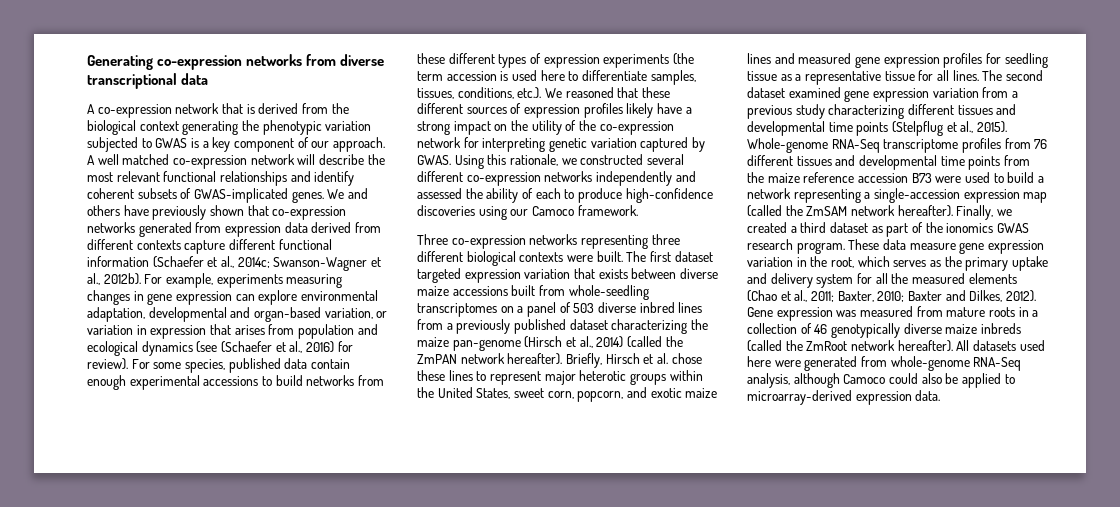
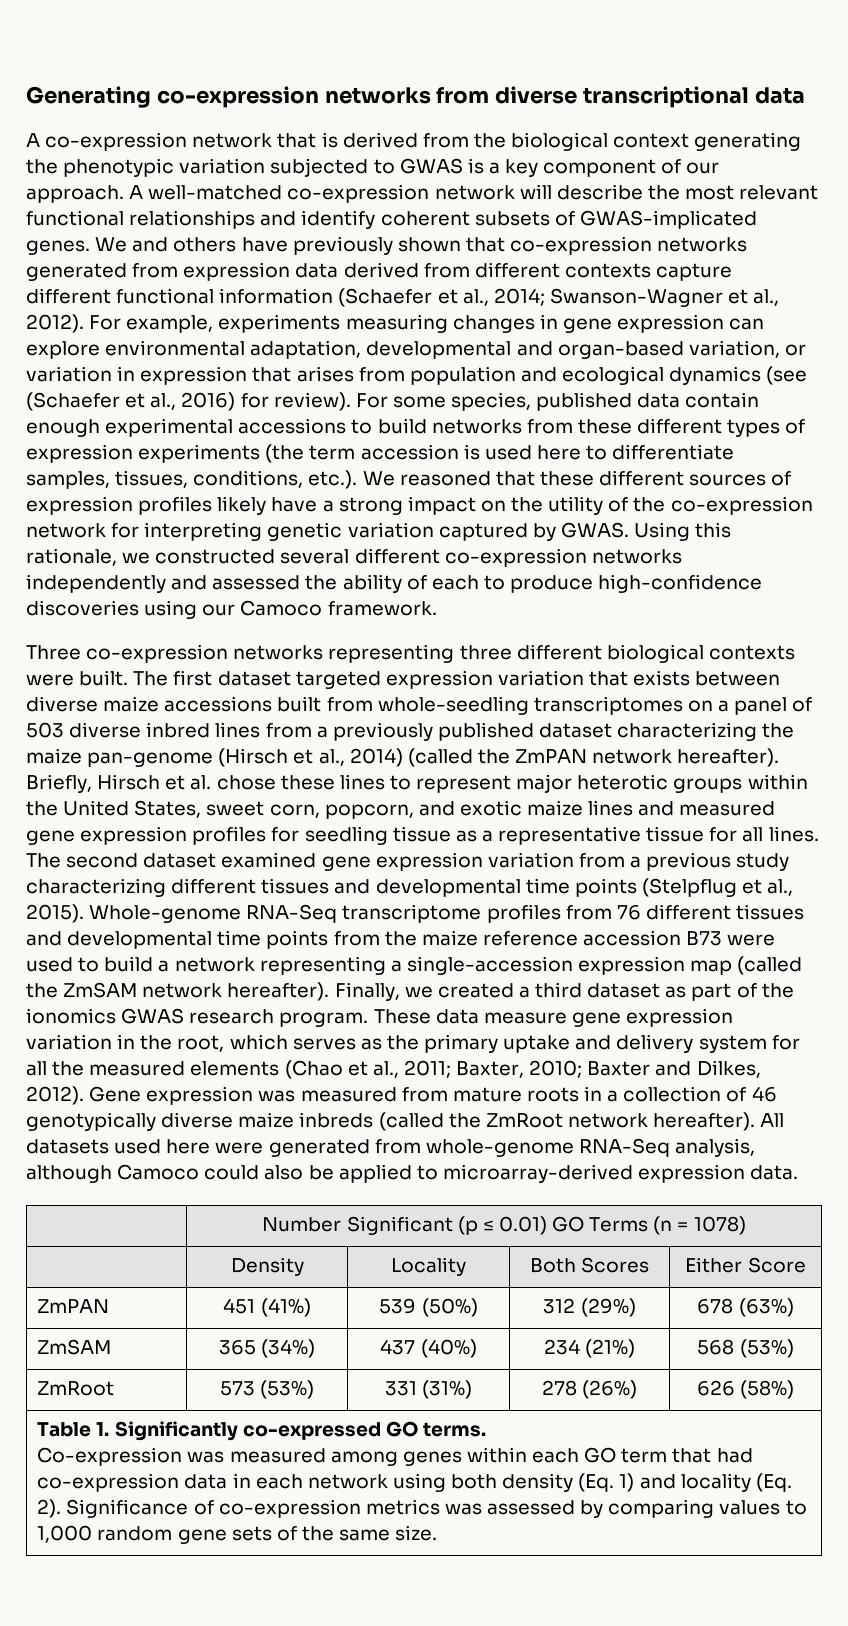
- A well matched co-expression network will describe the most relevant functional relationships and identify coherent subsets of GWAS-implicated genes.
+ A well-matched co-expression network will describe the most relevant functional relationships and identify coherent subsets of GWAS-implicated genes.
- We and others have previously shown that co-expression networks generated from expression data derived from different contexts capture different functional information (Schaefer et al., 2014c; Swanson-Wagner et al., 2012b).
+ We and others have previously shown that co-expression networks generated from expression data derived from different contexts capture different functional information (Schaefer et al., 2014; Swanson-Wagner et al., 2012).
+ | Number Significant (p ≤ 0.01) GO Terms (n = 1078)
+ | Density | Locality | Both Scores | Either Score
+ ZmPAN | 451 (41%) | 539 (50%) | 312 (29%) | 678 (63%)
+ ZmSAM | 365 (34%) | 437 (40%) | 234 (21%) | 568 (53%)
+ ZmRoot | 573 (53%) | 331 (31%) | 278 (26%) | 626 (58%)
+ Table 1. Significantly co-expressed GO terms.
+ Co-expression was measured among genes within each GO term that had co-expression data in each network using both density (Eq. 1) and locality (Eq. 2). Significance of co-expression metrics was assessed by comparing values to 1,000 random gene sets of the same size.

